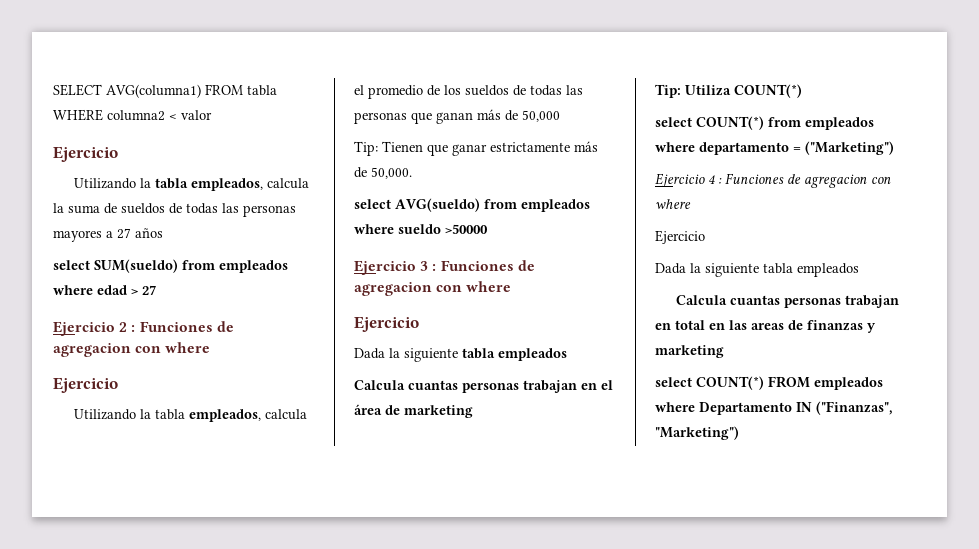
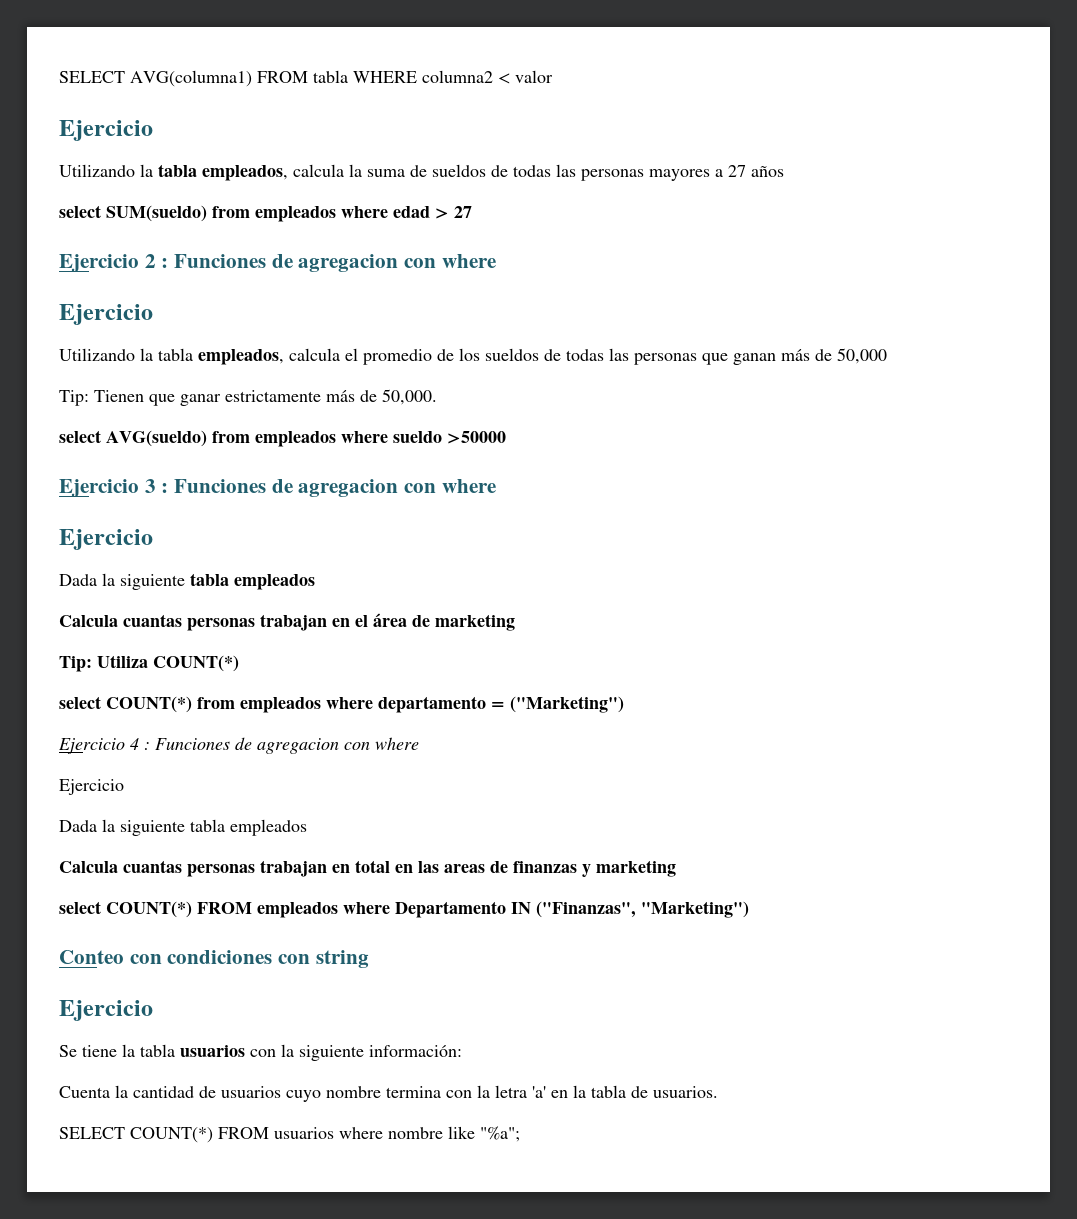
+ Conteo con condiciones con string
+ Ejercicio
+ Se tiene la tabla usuarios con la siguiente información:
+ Cuenta la cantidad de usuarios cuyo nombre termina con la letra 'a' en la tabla de usuarios.
+ SELECT COUNT(*) FROM usuarios where nombre like "%a";

